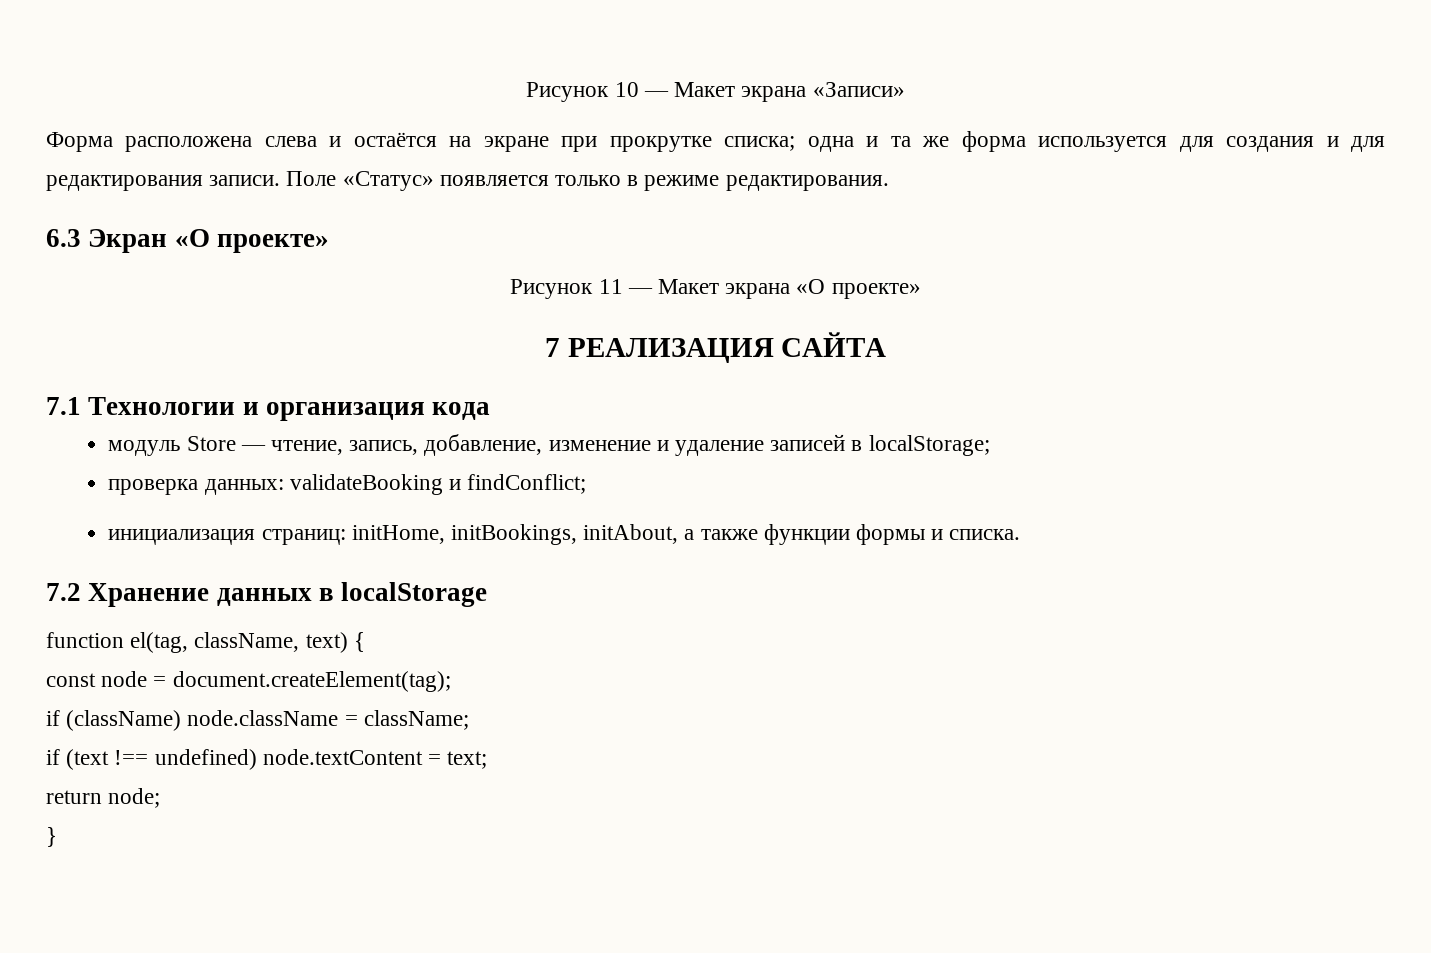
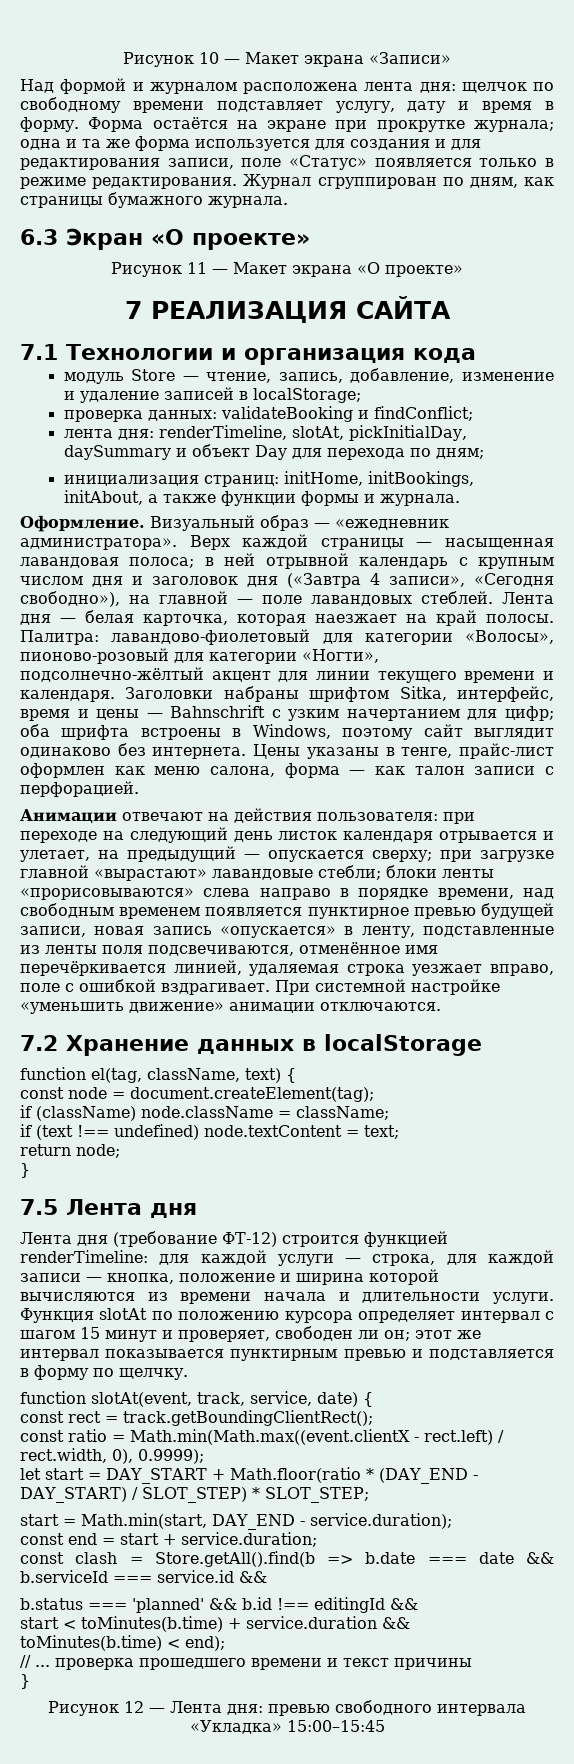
- Форма расположена слева и остаётся на экране при прокрутке списка; одна и та же форма используется для создания и для редактирования записи. Поле «Статус» появляется только в режиме редактирования.
+ Над формой и журналом расположена лента дня: щелчок по свободному времени подставляет услугу, дату и время в форму. Форма остаётся на экране при прокрутке журнала; одна и та же форма используется для создания и для редактирования записи, поле «Статус» появляется только в режиме редактирования. Журнал сгруппирован по дням, как страницы бумажного журнала.
+ лента дня: renderTimeline, slotAt, pickInitialDay, daySummary и объект Day для перехода по дням;
- инициализация страниц: initHome, initBookings, initAbout, а также функции формы и списка.
+ инициализация страниц: initHome, initBookings, initAbout, а также функции формы и журнала.
+ Оформление. Визуальный образ — «ежедневник администратора». Верх каждой страницы — насыщенная лавандовая полоса; в ней отрывной календарь с крупным числом дня и заголовок дня («Завтра 4 записи», «Сегодня свободно»), на главной — поле лавандовых стеблей. Лента дня — белая карточка, которая наезжает на край полосы. Палитра: лавандово-фиолетовый для категории «Волосы», пионово-розовый для категории «Ногти», подсолнечно-жёлтый акцент для линии текущего времени и календаря. Заголовки набраны шрифтом Sitka, интерфейс, время и цены — Bahnschrift с узким начертанием для цифр; оба шрифта встроены в Windows, поэтому сайт выглядит одинаково без интернета. Цены указаны в тенге, прайс-лист оформлен как меню салона, форма — как талон записи с перфорацией.
+ Анимации отвечают на действия пользователя: при переходе на следующий день листок календаря отрывается и улетает, на предыдущий — опускается сверху; при загрузке главной «вырастают» лавандовые стебли; блоки ленты «прорисовываются» слева направо в порядке времени, над свободным временем появляется пунктирное превью будущей записи, новая запись «опускается» в ленту, подставленные из ленты поля подсвечиваются, отменённое имя перечёркивается линией, удаляемая строка уезжает вправо, поле с ошибкой вздрагивает. При системной настройке «уменьшить движение» анимации отключаются.
+ 7.5 Лента дня
+ Лента дня (требование ФТ-12) строится функцией renderTimeline: для каждой услуги — строка, для каждой записи — кнопка, положение и ширина которой вычисляются из времени начала и длительности услуги. Функция slotAt по положению курсора определяет интервал с шагом 15 минут и проверяет, свободен ли он; этот же интервал показывается пунктирным превью и подставляется в форму по щелчку.
+ function slotAt(event, track, service, date) {
+ const rect = track.getBoundingClientRect();
+ const ratio = Math.min(Math.max((event.clientX - rect.left) / rect.width, 0), 0.9999);
+ let start = DAY_START + Math.floor(ratio * (DAY_END - DAY_START) / SLOT_STEP) * SLOT_STEP;
+ start = Math.min(start, DAY_END - service.duration);
+ const end = start + service.duration;
+ const clash = Store.getAll().find(b => b.date === date && b.serviceId === service.id &&
+ b.status === 'planned' && b.id !== editingId &&
+ start < toMinutes(b.time) + service.duration && toMinutes(b.time) < end);
+ // ... проверка прошедшего времени и текст причины
+ }
+ Рисунок 12 — Лента дня: превью свободного интервала «Укладка» 15:00–15:45

